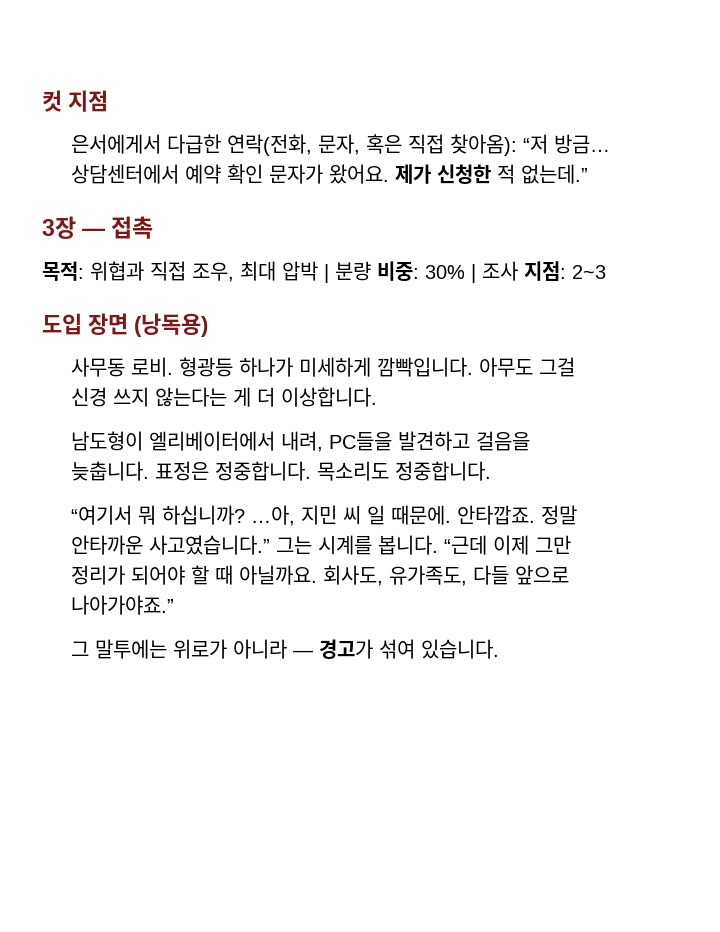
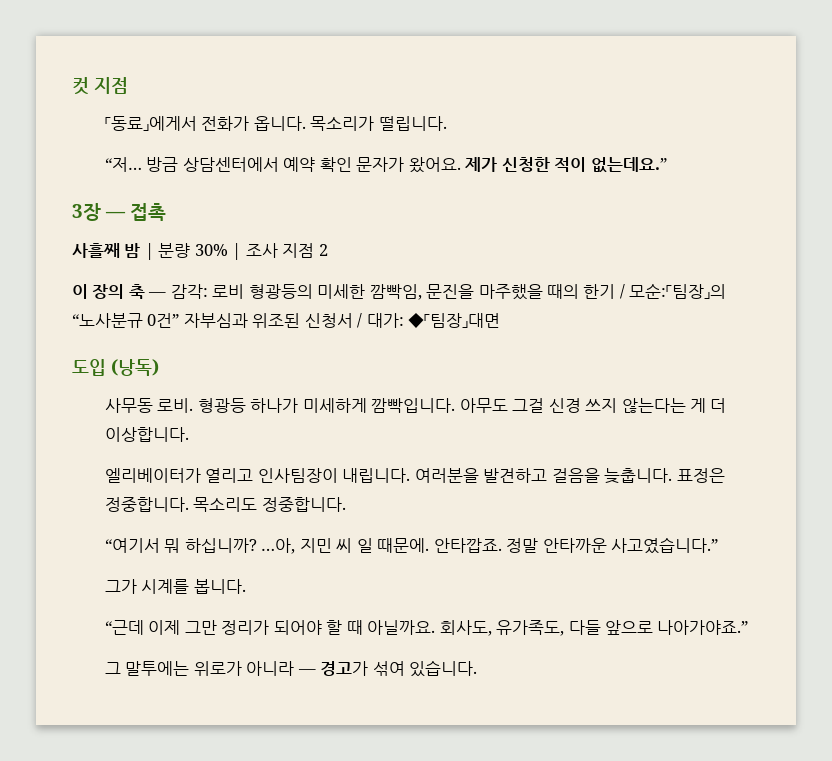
- 은서에게서 다급한 연락(전화, 문자, 혹은 직접 찾아옴): “저 방금… 상담센터에서 예약 확인 문자가 왔어요.
+ 「동료」에게서 전화가 옵니다. 목소리가 떨립니다.
+ “저… 방금 상담센터에서 예약 확인 문자가 왔어요.
- 제가 신청한 적 없는데.”
+ 제가 신청한 적이 없는데요.”
- 목적: 위협과 직접 조우, 최대 압박 | 분량 비중: 30% | 조사 지점: 2~3
+ 사흘째 밤 | 분량 30% | 조사 지점 2
+ 이 장의 축 — 감각: 로비 형광등의 미세한 깜빡임, 문진을 마주했을 때의 한기 / 모순:「팀장」의 “노사분규 0건” 자부심과 위조된 신청서 / 대가: ◆「팀장」대면
- 도입 장면 (낭독용)
+ 도입 (낭독)
- 남도형이 엘리베이터에서 내려, PC들을 발견하고 걸음을 늦춥니다.
+ 엘리베이터가 열리고 인사팀장이 내립니다. 여러분을 발견하고 걸음을 늦춥니다.
- 정말 안타까운 사고였습니다.” 그는 시계를 봅니다. “근데 이제 그만 정리가 되어야 할 때 아닐까요.
+ 정말 안타까운 사고였습니다.”
+ 그가 시계를 봅니다.
+ “근데 이제 그만 정리가 되어야 할 때 아닐까요.

